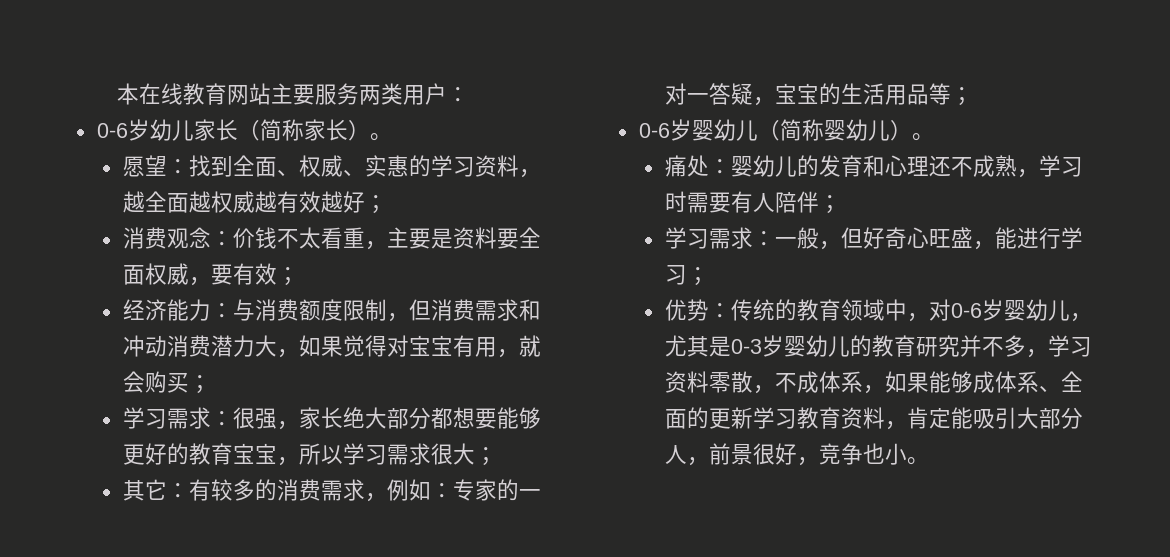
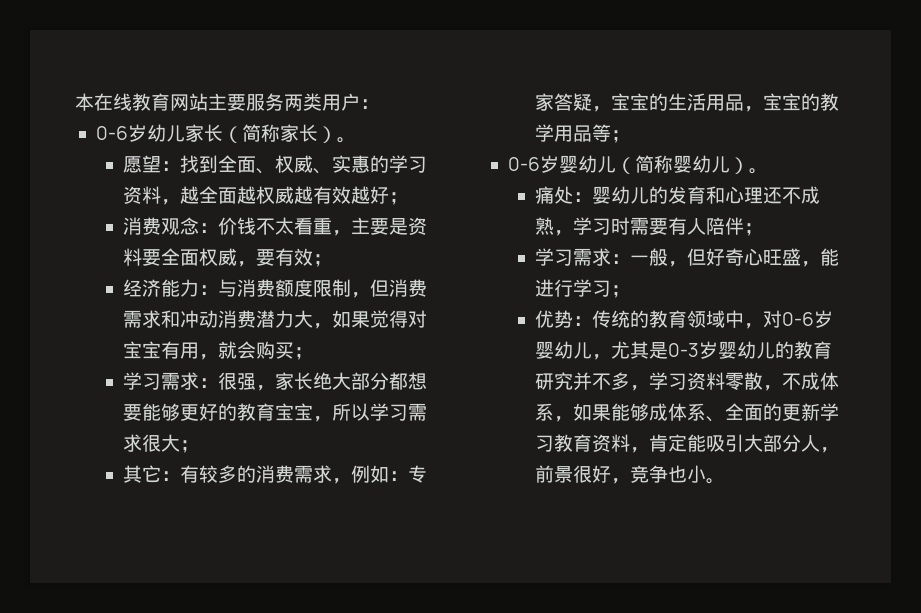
- 其它：有较多的消费需求，例如：专家的一对一答疑，宝宝的生活用品等；
+ 其它：有较多的消费需求，例如：专家答疑，宝宝的生活用品，宝宝的教学用品等；

